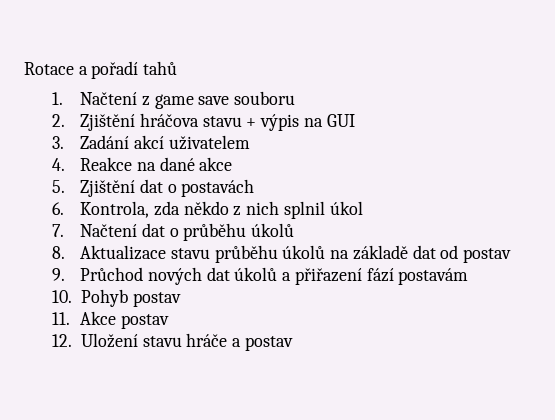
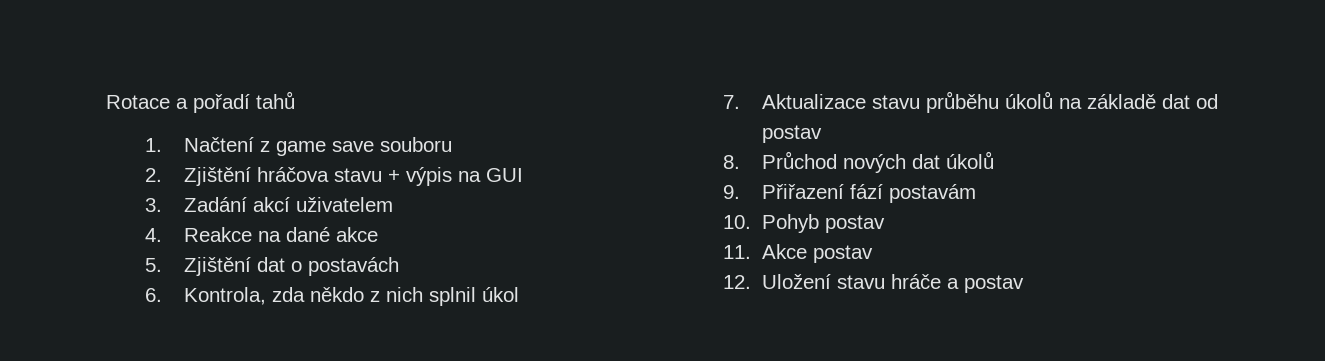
- 7. Načtení dat o průběhu úkolů
- 8. Aktualizace stavu průběhu úkolů na základě dat od postav
+ 7. Aktualizace stavu průběhu úkolů na základě dat od postav
- 9. Průchod nových dat úkolů a přiřazení fází postavám
+ 8. Průchod nových dat úkolů
+ 9. Přiřazení fází postavám

